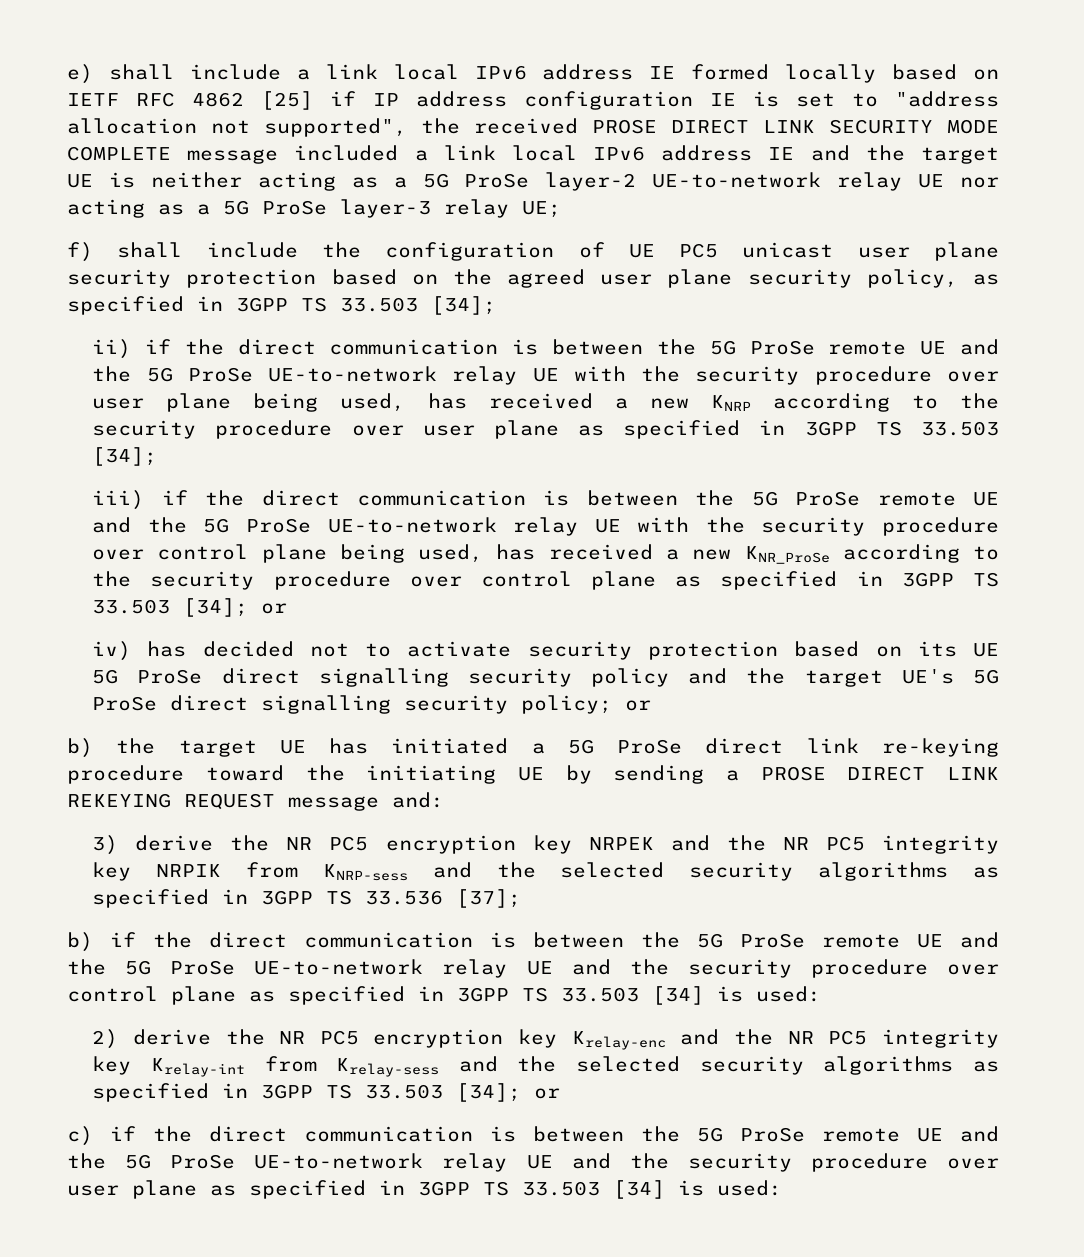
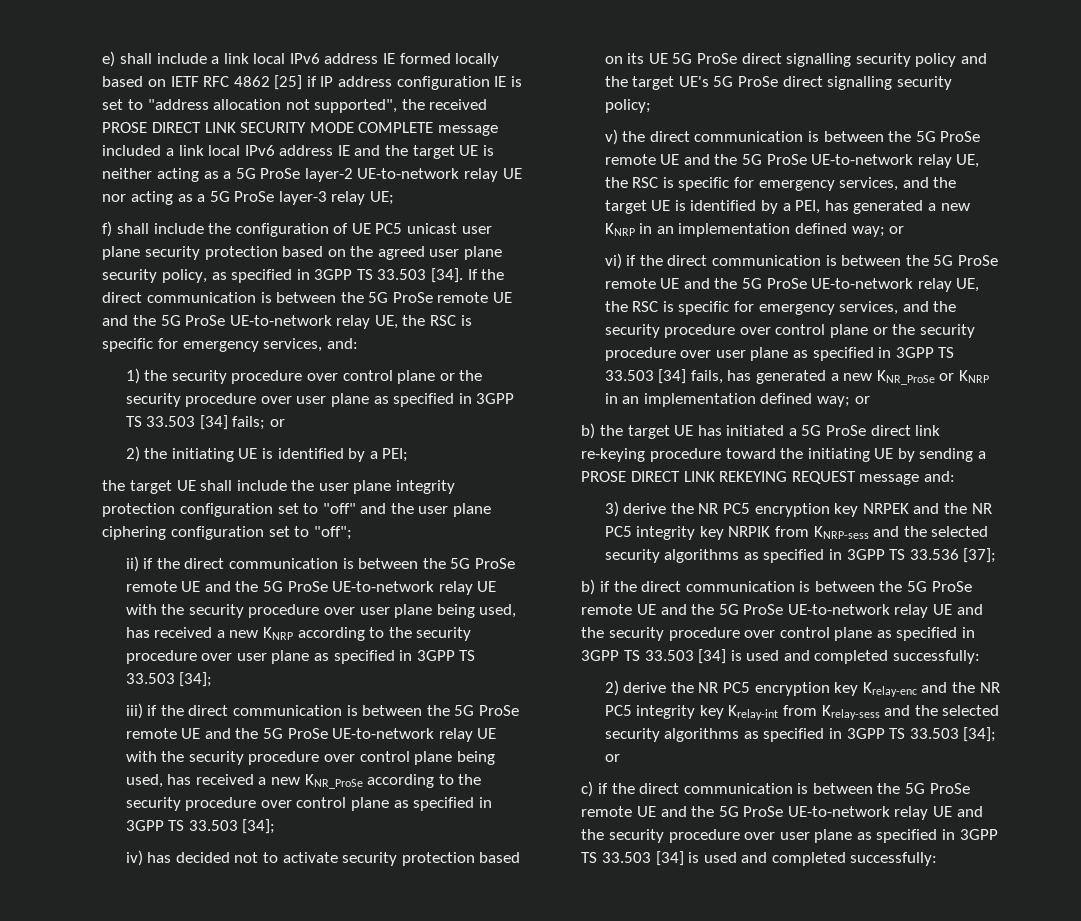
- f) shall include the configuration of UE PC5 unicast user plane security protection based on the agreed user plane security policy, as specified in 3GPP TS 33.503 [34];
+ f) shall include the configuration of UE PC5 unicast user plane security protection based on the agreed user plane security policy, as specified in 3GPP TS 33.503 [34]. If the direct communication is between the 5G ProSe remote UE and the 5G ProSe UE-to-network relay UE, the RSC is specific for emergency services, and:
+ 1) the security procedure over control plane or the security procedure over user plane as specified in 3GPP TS 33.503 [34] fails; or
+ 2) the initiating UE is identified by a PEI;
+ the target UE shall include the user plane integrity protection configuration set to "off" and the user plane ciphering configuration set to "off";
- iii) if the direct communication is between the 5G ProSe remote UE and the 5G ProSe UE-to-network relay UE with the security procedure over control plane being used, has received a new KNR_ProSe according to the security procedure over control plane as specified in 3GPP TS 33.503 [34]; or
+ iii) if the direct communication is between the 5G ProSe remote UE and the 5G ProSe UE-to-network relay UE with the security procedure over control plane being used, has received a new KNR_ProSe according to the security procedure over control plane as specified in 3GPP TS 33.503 [34];
- iv) has decided not to activate security protection based on its UE 5G ProSe direct signalling security policy and the target UE's 5G ProSe direct signalling security policy; or
+ iv) has decided not to activate security protection based on its UE 5G ProSe direct signalling security policy and the target UE's 5G ProSe direct signalling security policy;
+ v) the direct communication is between the 5G ProSe remote UE and the 5G ProSe UE-to-network relay UE, the RSC is specific for emergency services, and the target UE is identified by a PEI, has generated a new KNRP in an implementation defined way; or
+ vi) if the direct communication is between the 5G ProSe remote UE and the 5G ProSe UE-to-network relay UE, the RSC is specific for emergency services, and the security procedure over control plane or the security procedure over user plane as specified in 3GPP TS 33.503 [34] fails, has generated a new KNR_ProSe or KNRP in an implementation defined way; or
- b) if the direct communication is between the 5G ProSe remote UE and the 5G ProSe UE-to-network relay UE and the security procedure over control plane as specified in 3GPP TS 33.503 [34] is used:
+ b) if the direct communication is between the 5G ProSe remote UE and the 5G ProSe UE-to-network relay UE and the security procedure over control plane as specified in 3GPP TS 33.503 [34] is used and completed successfully:
- c) if the direct communication is between the 5G ProSe remote UE and the 5G ProSe UE-to-network relay UE and the security procedure over user plane as specified in 3GPP TS 33.503 [34] is used:
+ c) if the direct communication is between the 5G ProSe remote UE and the 5G ProSe UE-to-network relay UE and the security procedure over user plane as specified in 3GPP TS 33.503 [34] is used and completed successfully:

